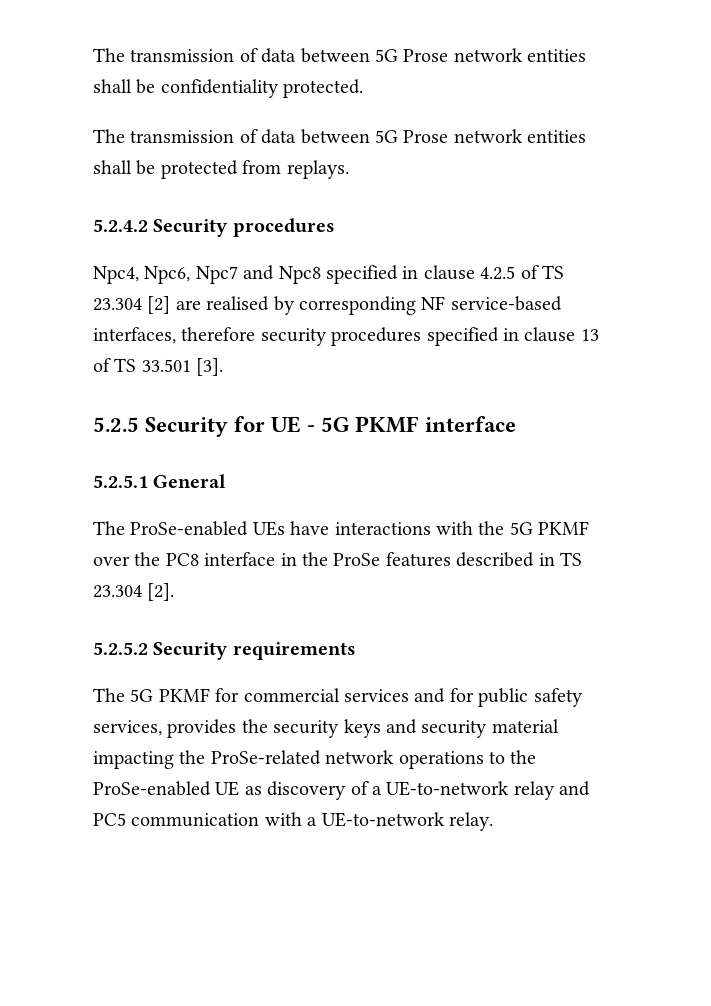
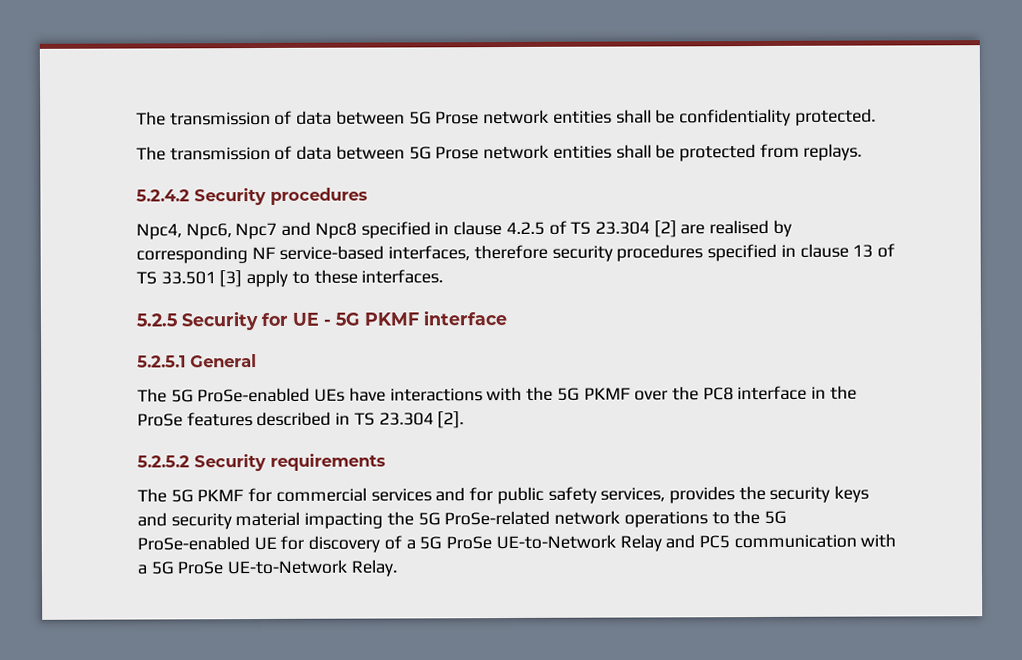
- Npc4, Npc6, Npc7 and Npc8 specified in clause 4.2.5 of TS 23.304 [2] are realised by corresponding NF service-based interfaces, therefore security procedures specified in clause 13 of TS 33.501 [3].
+ Npc4, Npc6, Npc7 and Npc8 specified in clause 4.2.5 of TS 23.304 [2] are realised by corresponding NF service-based interfaces, therefore security procedures specified in clause 13 of TS 33.501 [3] apply to these interfaces.
- The ProSe-enabled UEs have interactions with the 5G PKMF over the PC8 interface in the ProSe features described in TS 23.304 [2].
+ The 5G ProSe-enabled UEs have interactions with the 5G PKMF over the PC8 interface in the ProSe features described in TS 23.304 [2].
- The 5G PKMF for commercial services and for public safety services, provides the security keys and security material impacting the ProSe-related network operations to the ProSe-enabled UE as discovery of a UE-to-network relay and PC5 communication with a UE-to-network relay.
+ The 5G PKMF for commercial services and for public safety services, provides the security keys and security material impacting the 5G ProSe-related network operations to the 5G ProSe-enabled UE for discovery of a 5G ProSe UE-to-Network Relay and PC5 communication with a 5G ProSe UE-to-Network Relay.

